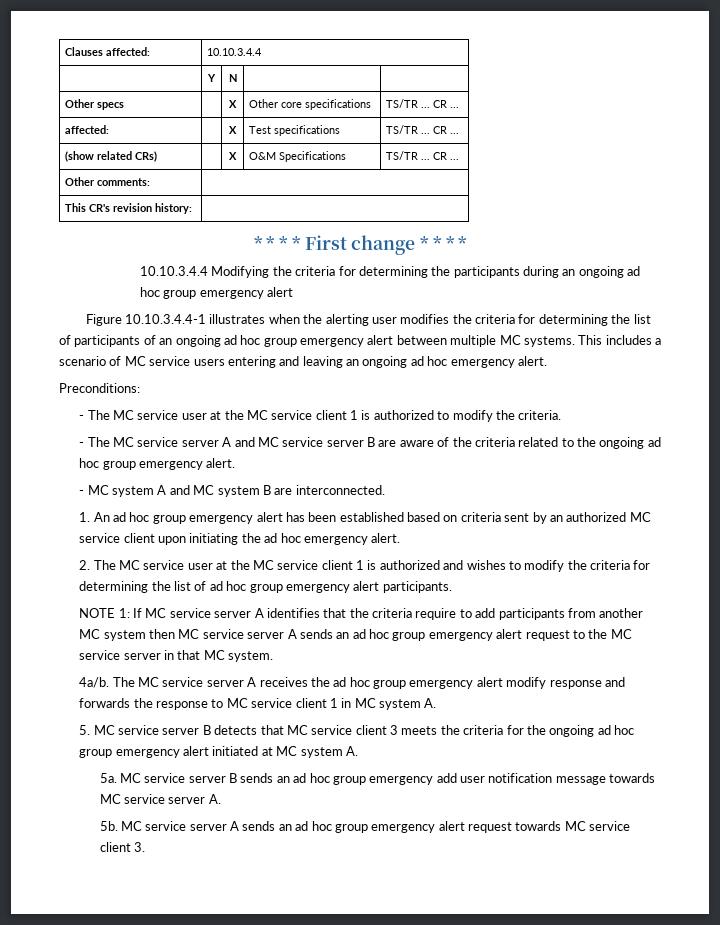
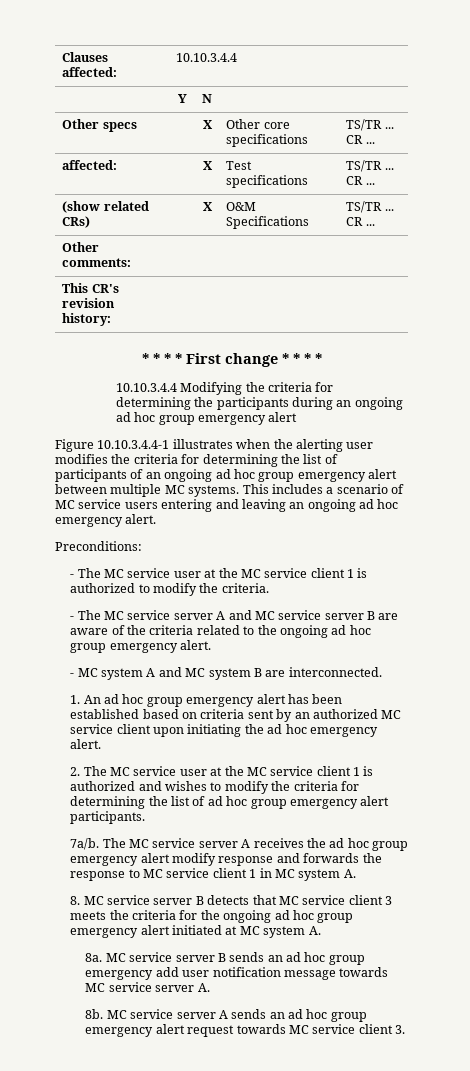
- NOTE 1: If MC service server A identifies that the criteria require to add participants from another MC system then MC service server A sends an ad hoc group emergency alert request to the MC service server in that MC system.
- 4a/b.
+ 7a/b.
- 5. MC service server B detects that MC service client 3 meets the criteria for the ongoing ad hoc group emergency alert initiated at MC system A.
+ 8. MC service server B detects that MC service client 3 meets the criteria for the ongoing ad hoc group emergency alert initiated at MC system A.
- 5a.
+ 8a.
- 5b.
+ 8b.

